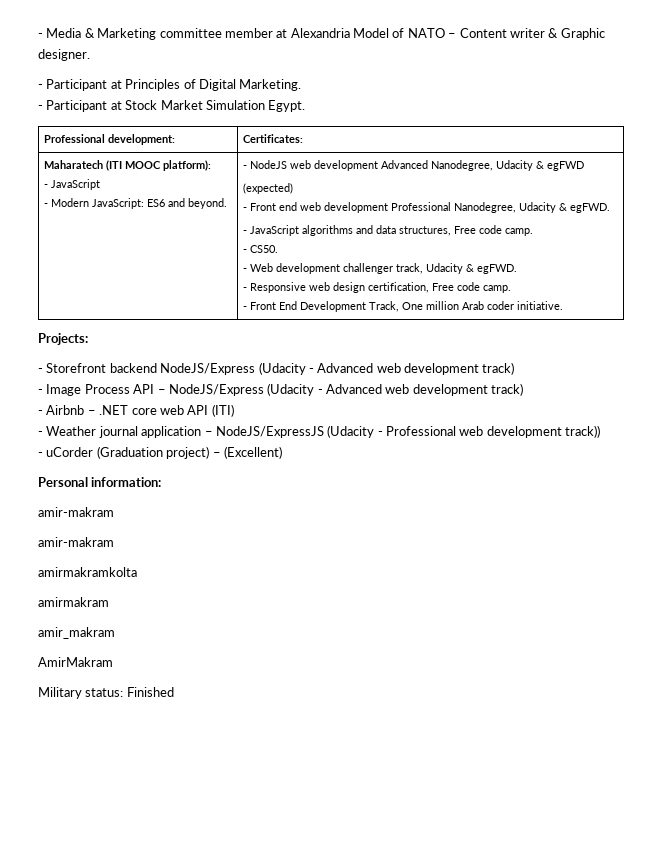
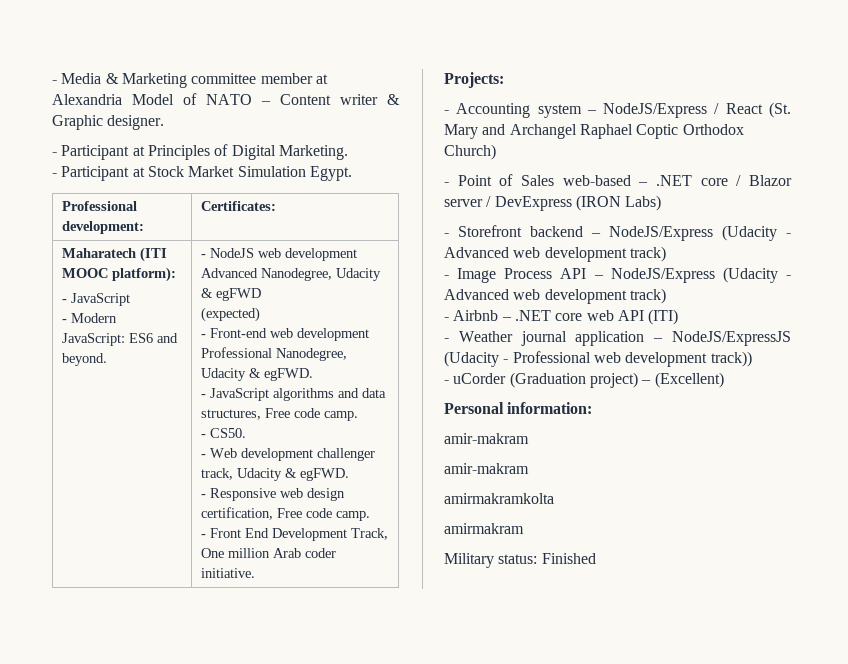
- - Front end web development Professional Nanodegree, Udacity & egFWD.
+ - Front-end web development Professional Nanodegree, Udacity & egFWD.
+ - Accounting system – NodeJS/Express / React (St. Mary and Archangel Raphael Coptic Orthodox Church)
+ - Point of Sales web-based – .NET core / Blazor server / DevExpress (IRON Labs)
- - Storefront backend NodeJS/Express (Udacity - Advanced web development track)
+ - Storefront backend – NodeJS/Express (Udacity - Advanced web development track)
- amir_makram
- AmirMakram

